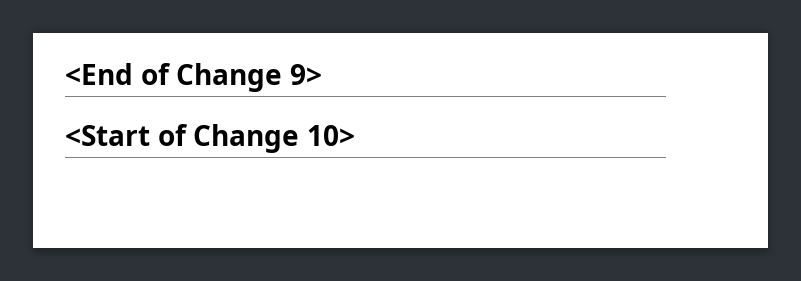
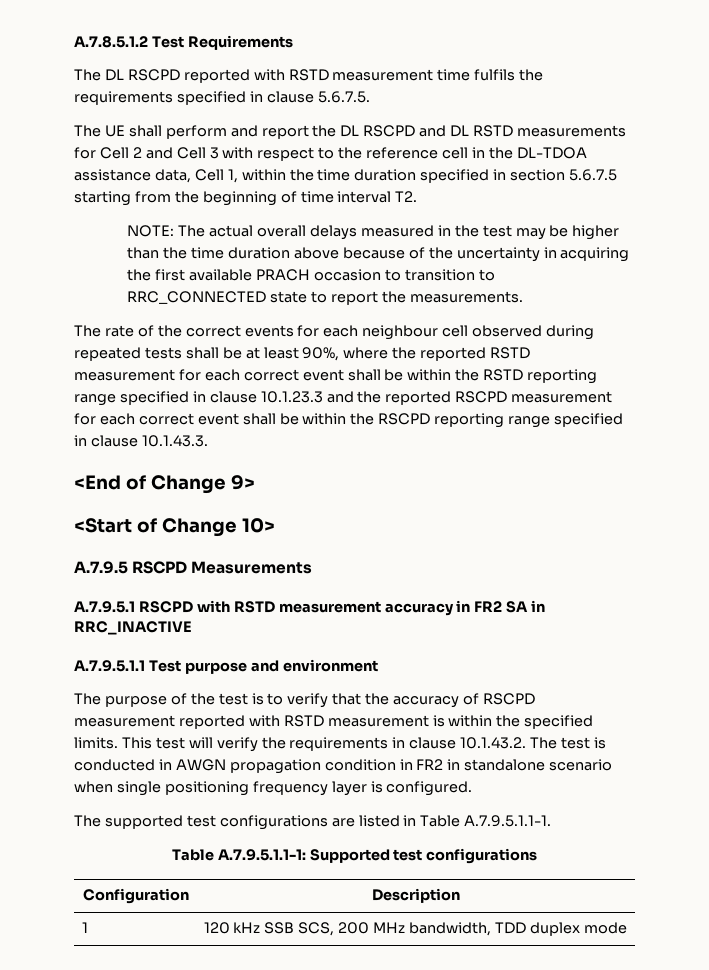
+ A.7.8.5.1.2 Test Requirements
+ The DL RSCPD reported with RSTD measurement time fulfils the requirements specified in clause 5.6.7.5.
+ The UE shall perform and report the DL RSCPD and DL RSTD measurements for Cell 2 and Cell 3 with respect to the reference cell in the DL-TDOA assistance data, Cell 1, within the time duration specified in section 5.6.7.5 starting from the beginning of time interval T2.
+ NOTE: The actual overall delays measured in the test may be higher than the time duration above because of the uncertainty in acquiring the first available PRACH occasion to transition to RRC_CONNECTED state to report the measurements.
+ The rate of the correct events for each neighbour cell observed during repeated tests shall be at least 90%, where the reported RSTD measurement for each correct event shall be within the RSTD reporting range specified in clause 10.1.23.3 and the reported RSCPD measurement for each correct event shall be within the RSCPD reporting range specified in clause 10.1.43.3.
+ A.7.9.5 RSCPD Measurements
+ A.7.9.5.1 RSCPD with RSTD measurement accuracy in FR2 SA in RRC_INACTIVE
+ A.7.9.5.1.1 Test purpose and environment
+ The purpose of the test is to verify that the accuracy of RSCPD measurement reported with RSTD measurement is within the specified limits. This test will verify the requirements in clause 10.1.43.2. The test is conducted in AWGN propagation condition in FR2 in standalone scenario when single positioning frequency layer is configured.
+ The supported test configurations are listed in Table A.7.9.5.1.1-1.
+ Table A.7.9.5.1.1-1: Supported test configurations
+ Configuration | Description
+ 1 | 120 kHz SSB SCS, 200 MHz bandwidth, TDD duplex mode

